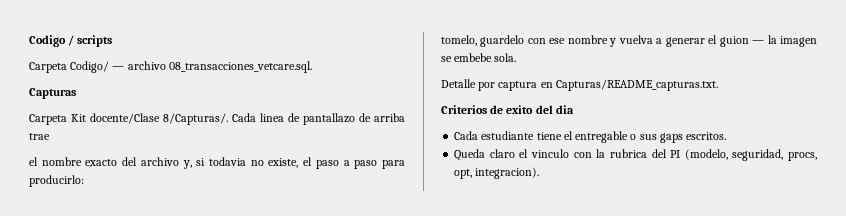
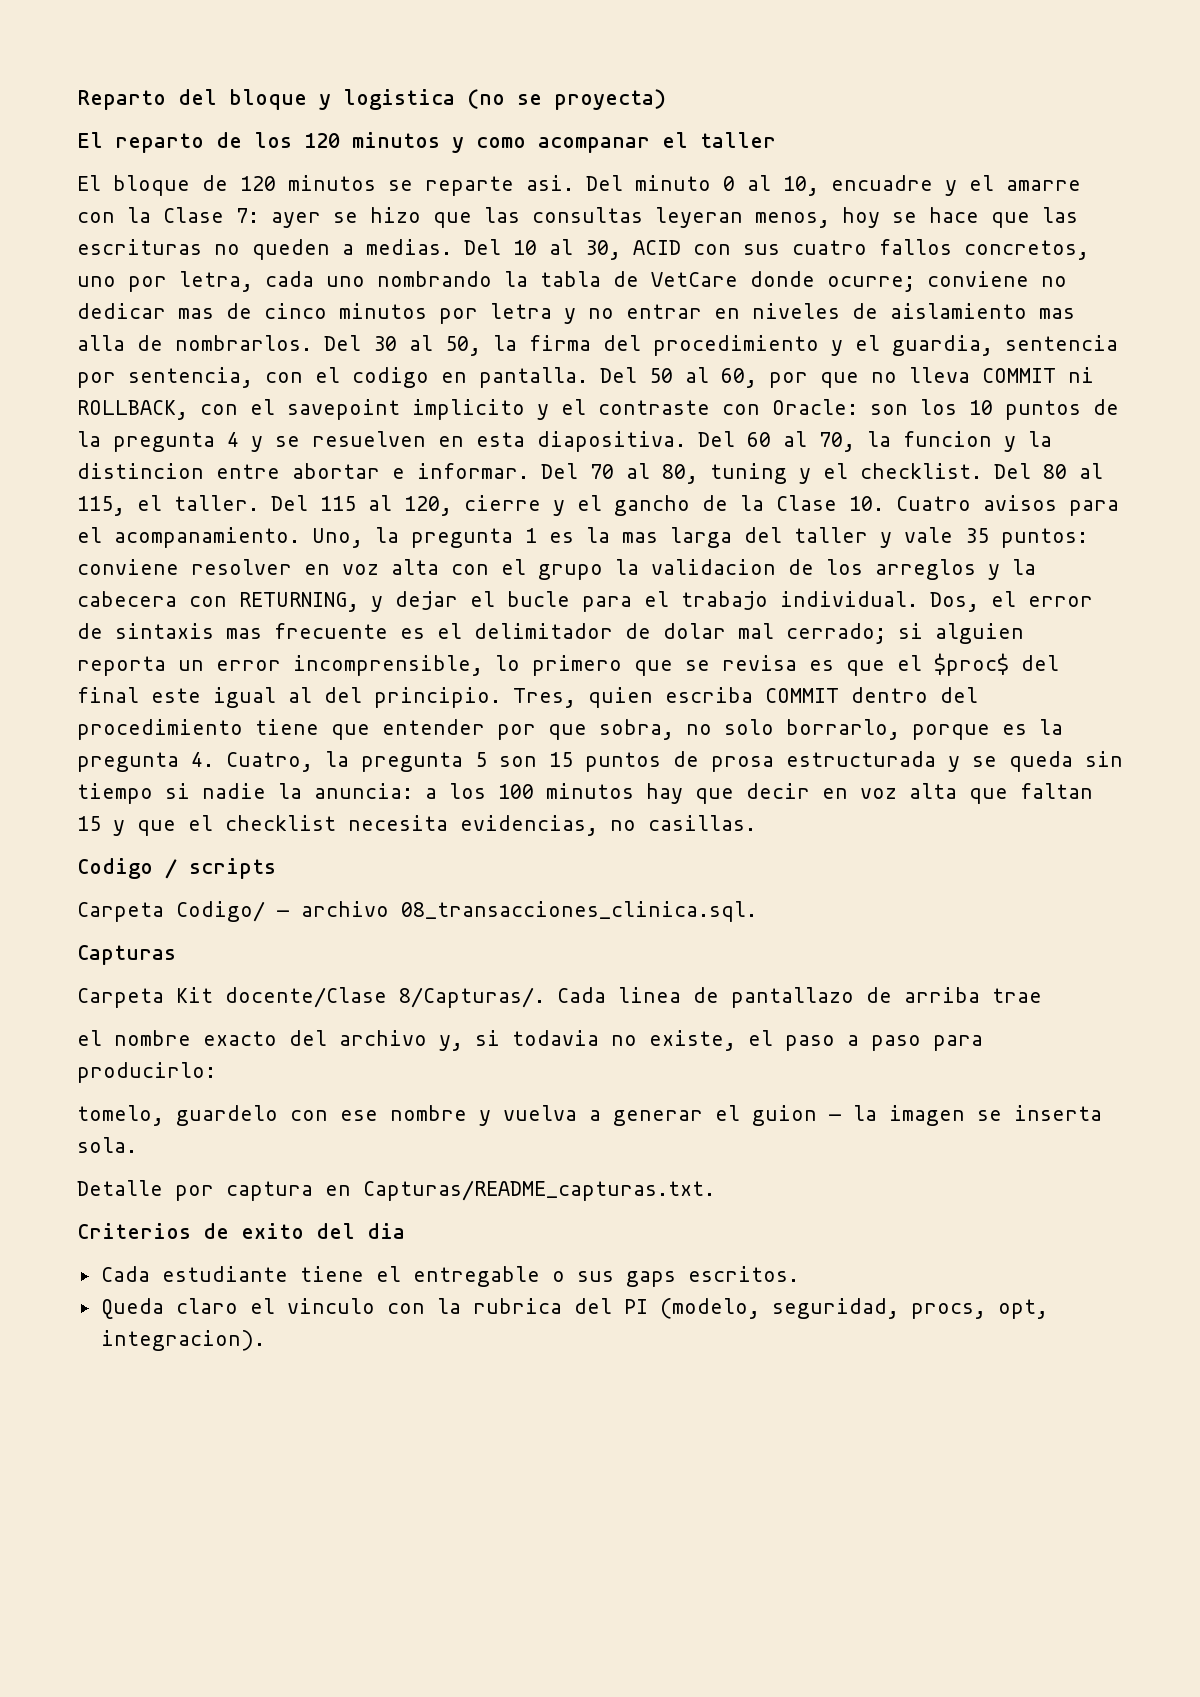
+ Reparto del bloque y logistica (no se proyecta)
+ El reparto de los 120 minutos y como acompanar el taller
+ El bloque de 120 minutos se reparte asi. Del minuto 0 al 10, encuadre y el amarre con la Clase 7: ayer se hizo que las consultas leyeran menos, hoy se hace que las escrituras no queden a medias. Del 10 al 30, ACID con sus cuatro fallos concretos, uno por letra, cada uno nombrando la tabla de VetCare donde ocurre; conviene no dedicar mas de cinco minutos por letra y no entrar en niveles de aislamiento mas alla de nombrarlos. Del 30 al 50, la firma del procedimiento y el guardia, sentencia por sentencia, con el codigo en pantalla. Del 50 al 60, por que no lleva COMMIT ni ROLLBACK, con el savepoint implicito y el contraste con Oracle: son los 10 puntos de la pregunta 4 y se resuelven en esta diapositiva. Del 60 al 70, la funcion y la distincion entre abortar e informar. Del 70 al 80, tuning y el checklist. Del 80 al 115, el taller. Del 115 al 120, cierre y el gancho de la Clase 10. Cuatro avisos para el acompanamiento. Uno, la pregunta 1 es la mas larga del taller y vale 35 puntos: conviene resolver en voz alta con el grupo la validacion de los arreglos y la cabecera con RETURNING, y dejar el bucle para el trabajo individual. Dos, el error de sintaxis mas frecuente es el delimitador de dolar mal cerrado; si alguien reporta un error incomprensible, lo primero que se revisa es que el $proc$ del final este igual al del principio. Tres, quien escriba COMMIT dentro del procedimiento tiene que entender por que sobra, no solo borrarlo, porque es la pregunta 4. Cuatro, la pregunta 5 son 15 puntos de prosa estructurada y se queda sin tiempo si nadie la anuncia: a los 100 minutos hay que decir en voz alta que faltan 15 y que el checklist necesita evidencias, no casillas.
- Carpeta Codigo/ — archivo 08_transacciones_vetcare.sql.
+ Carpeta Codigo/ — archivo 08_transacciones_clinica.sql.
- tomelo, guardelo con ese nombre y vuelva a generar el guion — la imagen se embebe sola.
+ tomelo, guardelo con ese nombre y vuelva a generar el guion — la imagen se inserta sola.

